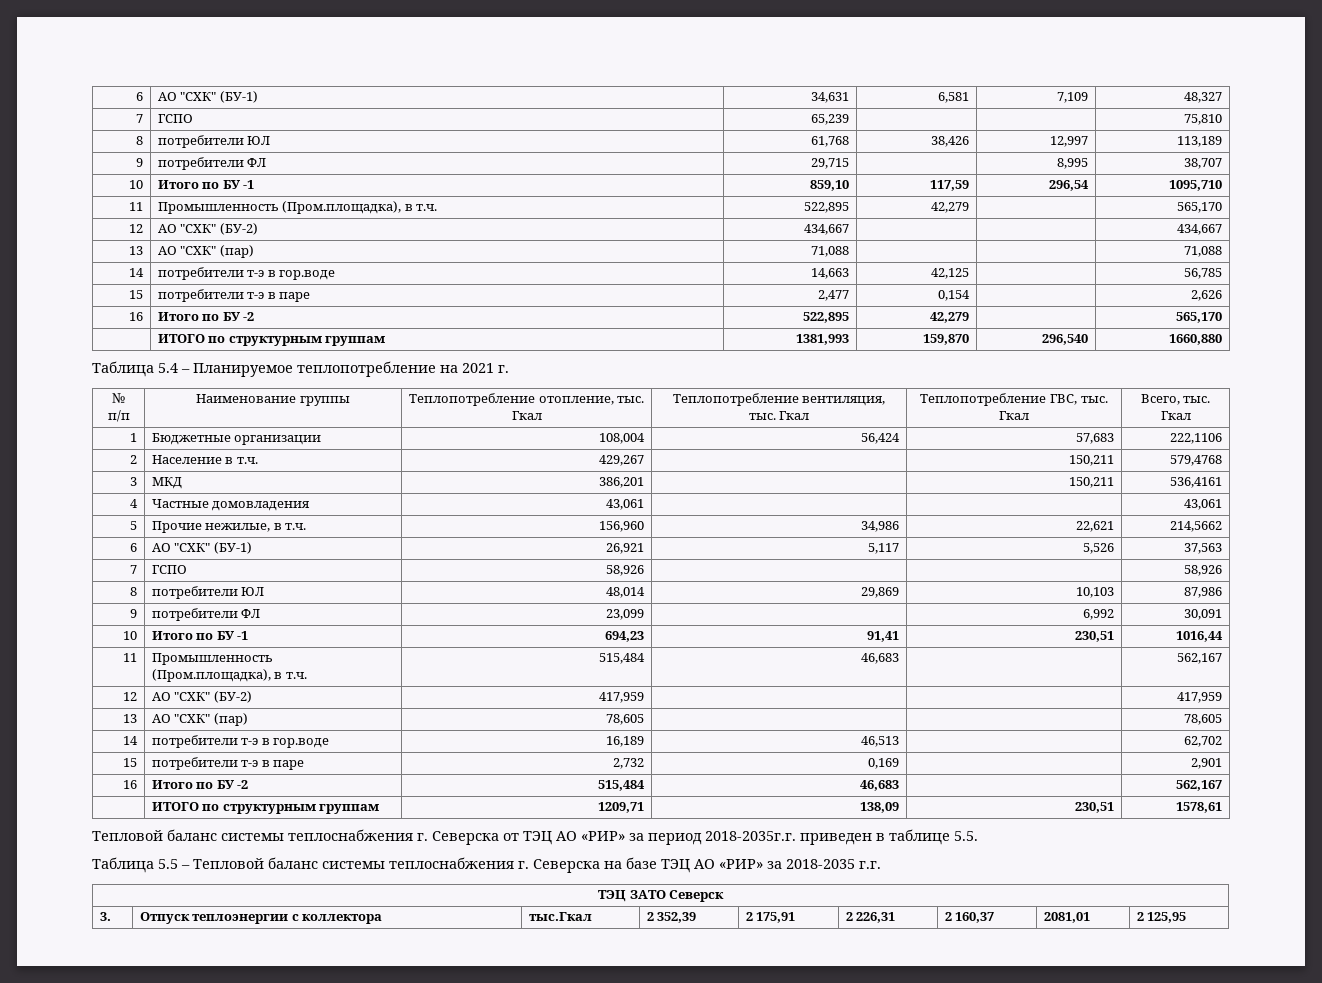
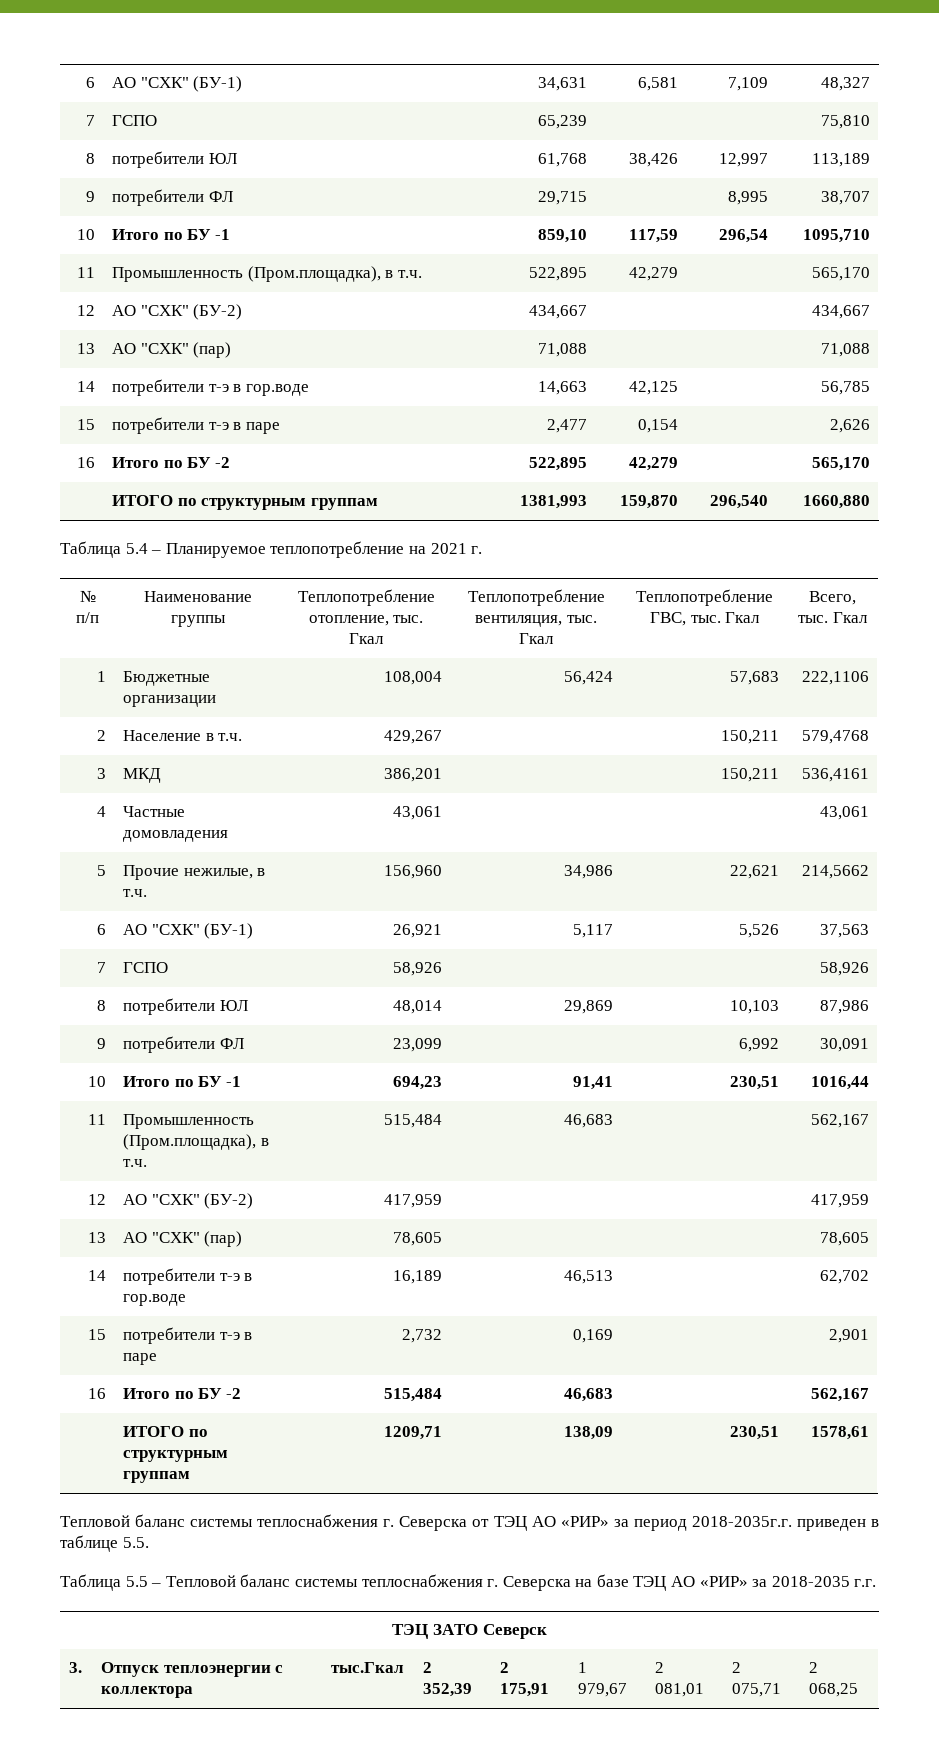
- 3. | Отпуск теплоэнергии с коллектора | тыс.Гкал | 2 352,39 | 2 175,91 | 2 226,31 | 2 160,37 | 2081,01 | 2 125,95
+ 3. | Отпуск теплоэнергии с коллектора | тыс.Гкал | 2 352,39 | 2 175,91 | 1 979,67 | 2 081,01 | 2 075,71 | 2 068,25

